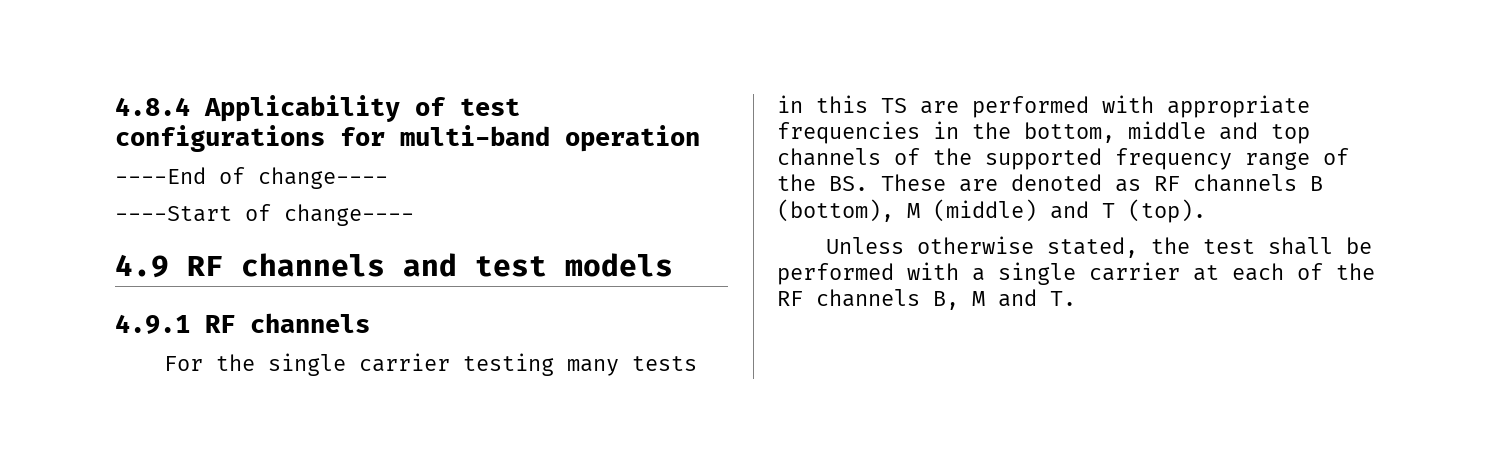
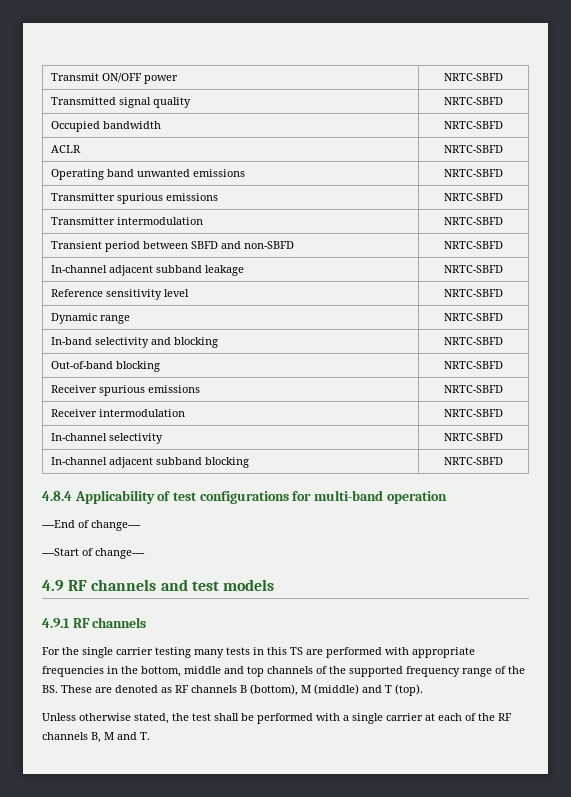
+ Transmit ON/OFF power | NRTC-SBFD
+ Transmitted signal quality | NRTC-SBFD
+ Occupied bandwidth | NRTC-SBFD
+ ACLR | NRTC-SBFD
+ Operating band unwanted emissions | NRTC-SBFD
+ Transmitter spurious emissions | NRTC-SBFD
+ Transmitter intermodulation | NRTC-SBFD
+ Transient period between SBFD and non-SBFD | NRTC-SBFD
+ In-channel adjacent subband leakage | NRTC-SBFD
+ Reference sensitivity level | NRTC-SBFD
+ Dynamic range | NRTC-SBFD
+ In-band selectivity and blocking | NRTC-SBFD
+ Out-of-band blocking | NRTC-SBFD
+ Receiver spurious emissions | NRTC-SBFD
+ Receiver intermodulation | NRTC-SBFD
+ In-channel selectivity | NRTC-SBFD
+ In-channel adjacent subband blocking | NRTC-SBFD

